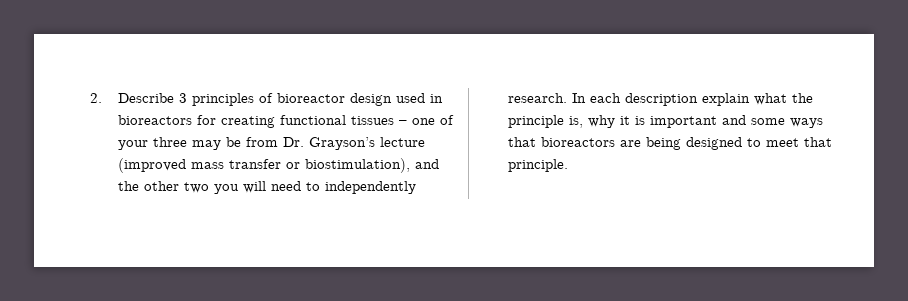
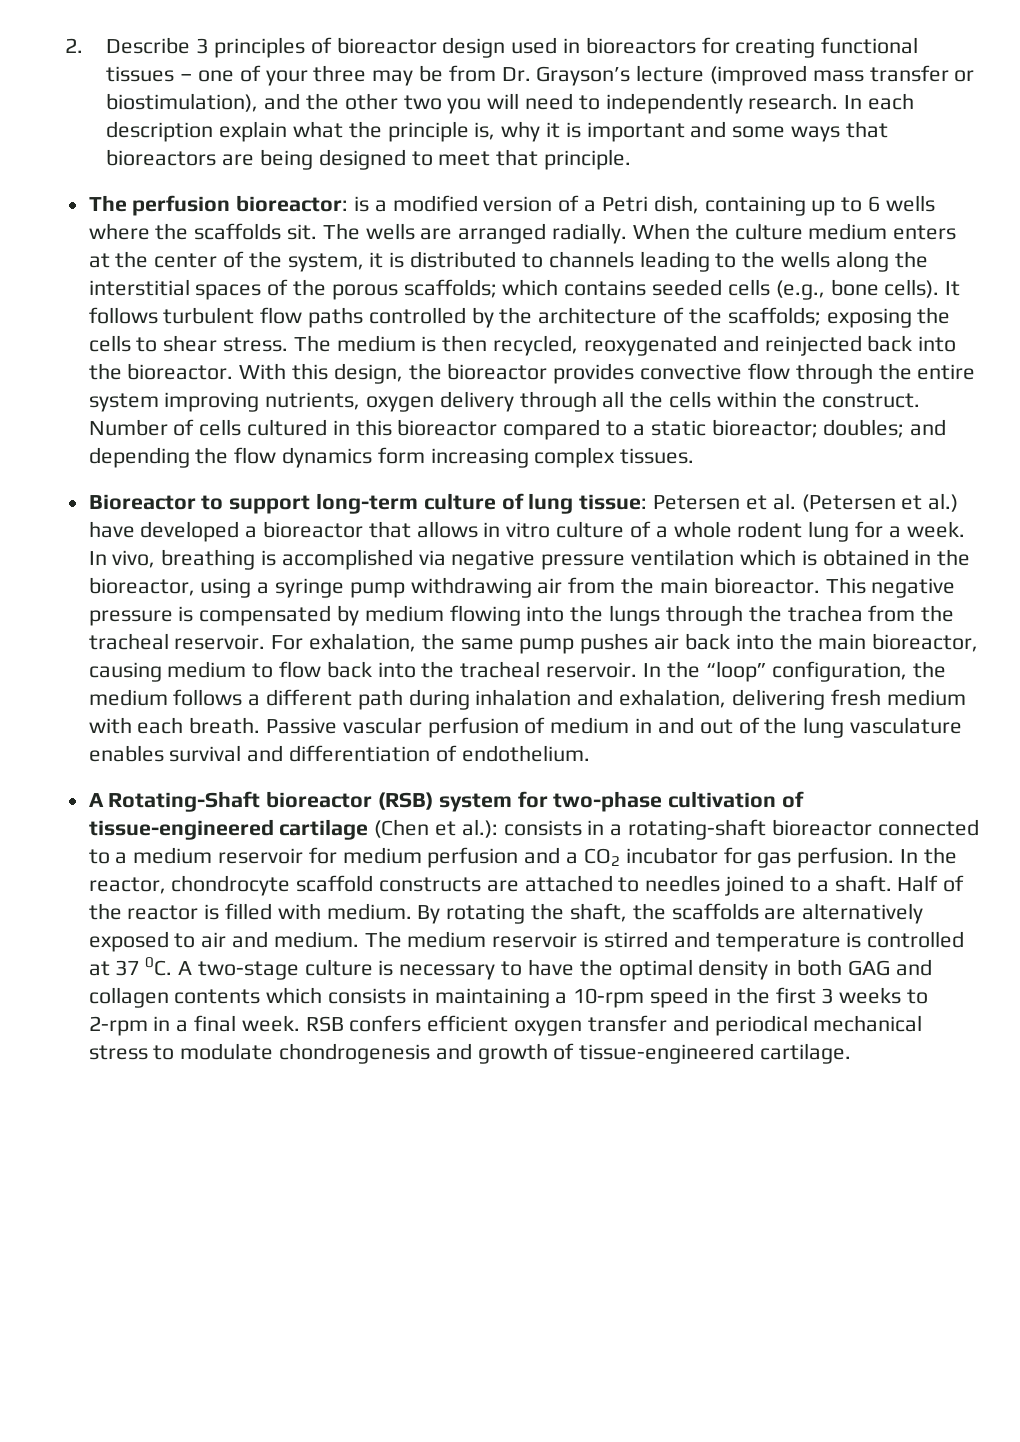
+ The perfusion bioreactor: is a modified version of a Petri dish, containing up to 6 wells where the scaffolds sit. The wells are arranged radially. When the culture medium enters at the center of the system, it is distributed to channels leading to the wells along the interstitial spaces of the porous scaffolds; which contains seeded cells (e.g., bone cells). It follows turbulent flow paths controlled by the architecture of the scaffolds; exposing the cells to shear stress. The medium is then recycled, reoxygenated and reinjected back into the bioreactor. With this design, the bioreactor provides convective flow through the entire system improving nutrients, oxygen delivery through all the cells within the construct. Number of cells cultured in this bioreactor compared to a static bioreactor; doubles; and depending the flow dynamics form increasing complex tissues.
+ Bioreactor to support long-term culture of lung tissue: Petersen et al. (Petersen et al.) have developed a bioreactor that allows in vitro culture of a whole rodent lung for a week. In vivo, breathing is accomplished via negative pressure ventilation which is obtained in the bioreactor, using a syringe pump withdrawing air from the main bioreactor. This negative pressure is compensated by medium flowing into the lungs through the trachea from the tracheal reservoir. For exhalation, the same pump pushes air back into the main bioreactor, causing medium to flow back into the tracheal reservoir. In the “loop” configuration, the medium follows a different path during inhalation and exhalation, delivering fresh medium with each breath. Passive vascular perfusion of medium in and out of the lung vasculature enables survival and differentiation of endothelium.
+ A Rotating-Shaft bioreactor (RSB) system for two-phase cultivation of tissue-engineered cartilage (Chen et al.): consists in a rotating-shaft bioreactor connected to a medium reservoir for medium perfusion and a CO2 incubator for gas perfusion. In the reactor, chondrocyte scaffold constructs are attached to needles joined to a shaft. Half of the reactor is filled with medium. By rotating the shaft, the scaffolds are alternatively exposed to air and medium. The medium reservoir is stirred and temperature is controlled at 37 0C. A two-stage culture is necessary to have the optimal density in both GAG and collagen contents which consists in maintaining a 10-rpm speed in the first 3 weeks to 2-rpm in a final week. RSB confers efficient oxygen transfer and periodical mechanical stress to modulate chondrogenesis and growth of tissue-engineered cartilage.

